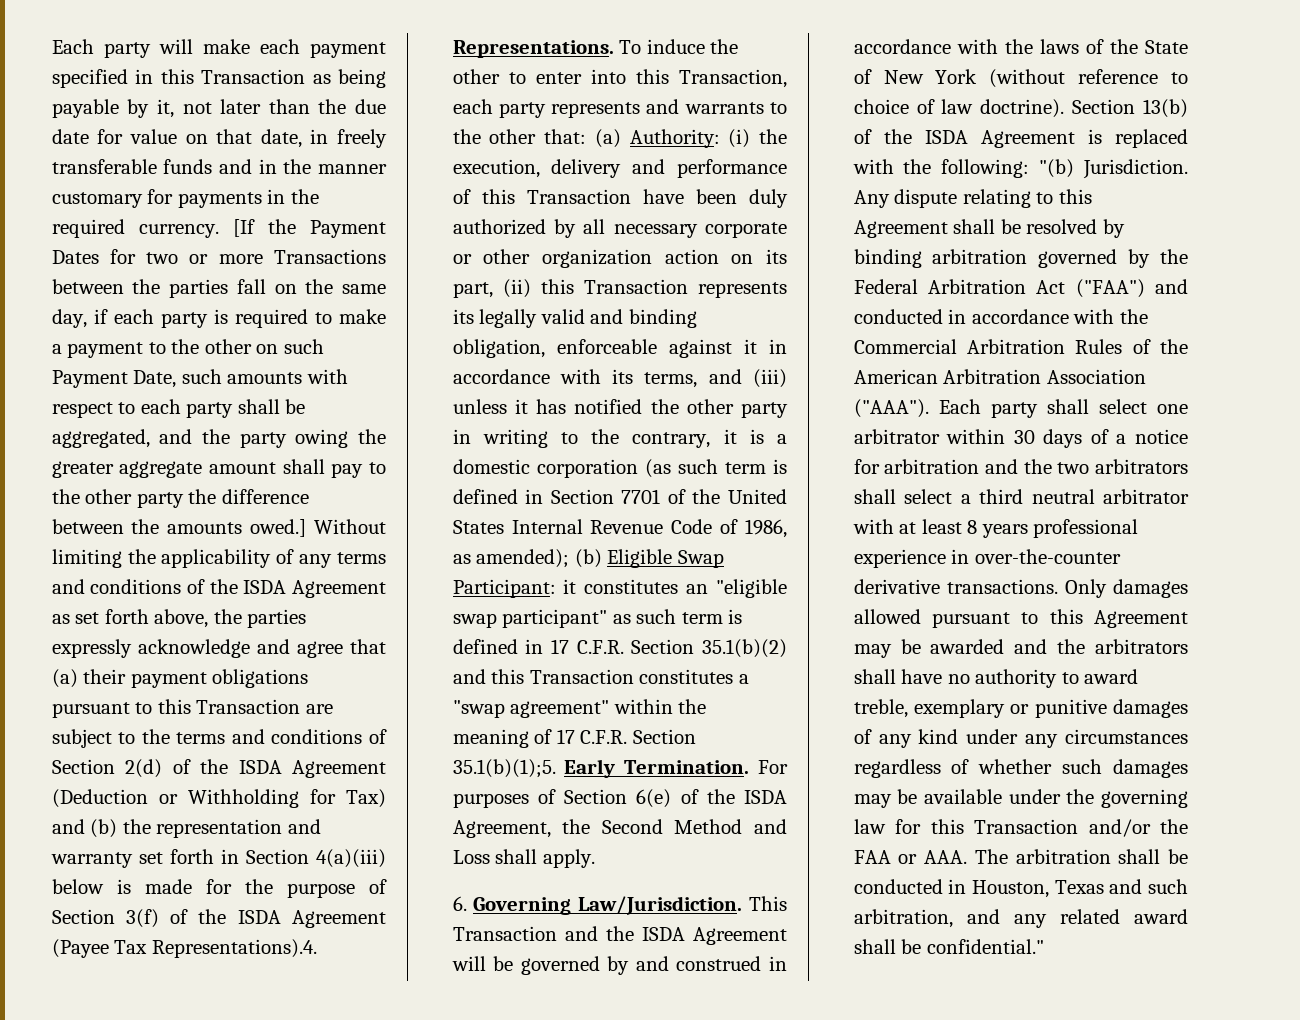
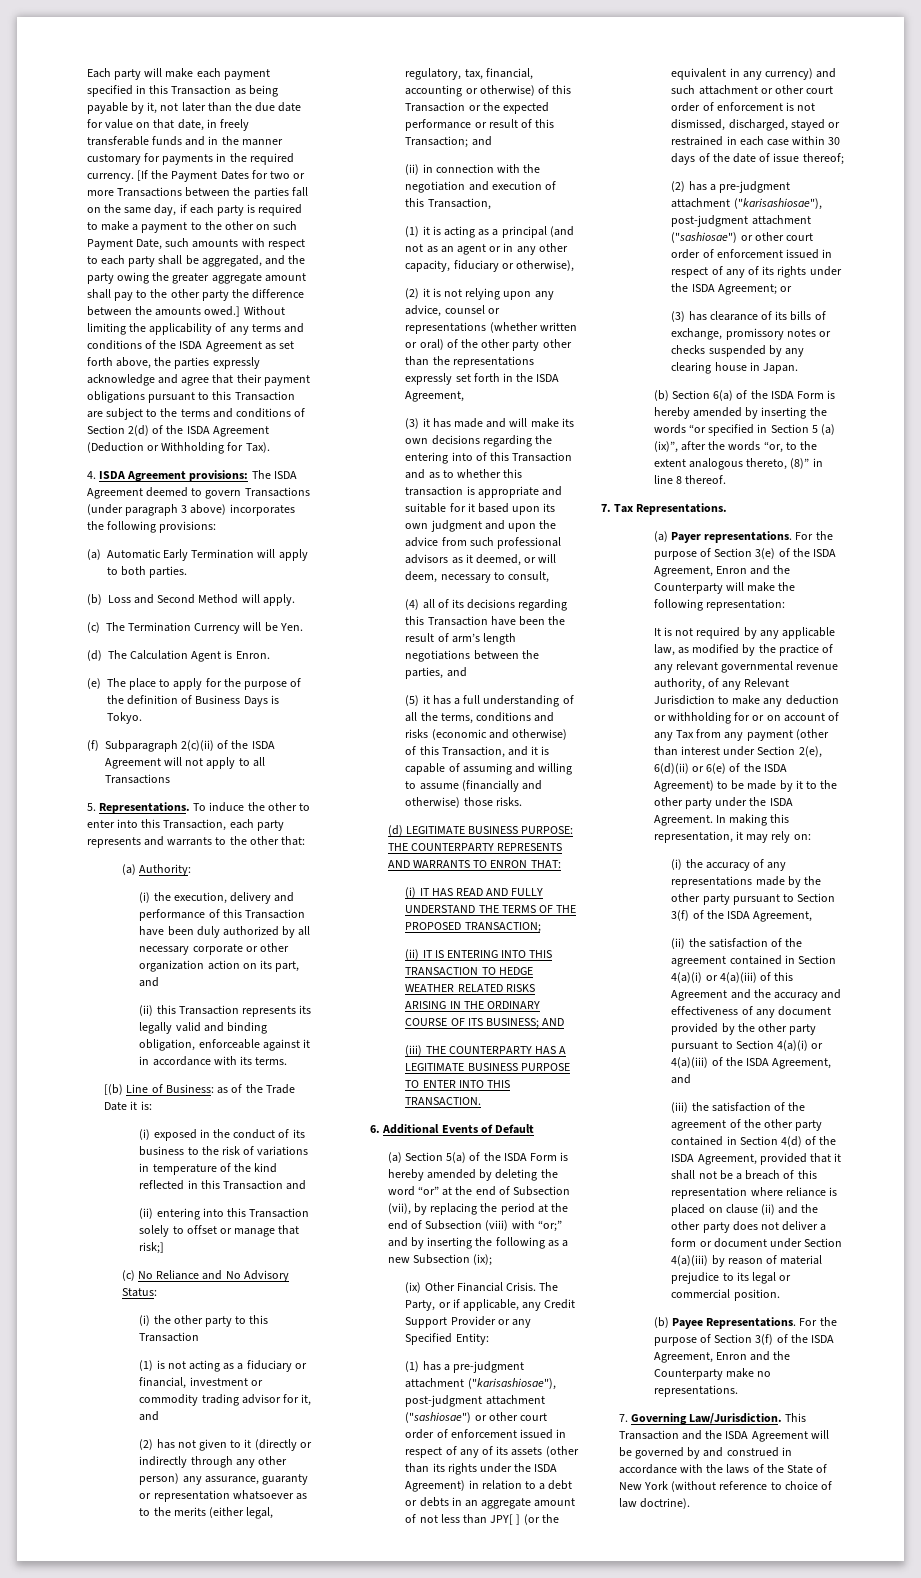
- Without limiting the applicability of any terms and conditions of the ISDA Agreement as set forth above, the parties expressly acknowledge and agree that (a) their payment obligations pursuant to this Transaction are subject to the terms and conditions of Section 2(d) of the ISDA Agreement (Deduction or Withholding for Tax) and (b) the representation and warranty set forth in Section 4(a)(iii) below is made for the purpose of Section 3(f) of the ISDA Agreement (Payee Tax Representations).4. Representations.
+ Without limiting the applicability of any terms and conditions of the ISDA Agreement as set forth above, the parties expressly acknowledge and agree that their payment obligations pursuant to this Transaction are subject to the terms and conditions of Section 2(d) of the ISDA Agreement (Deduction or Withholding for Tax).
+ 4. ISDA Agreement provisions: The ISDA Agreement deemed to govern Transactions (under paragraph 3 above) incorporates the following provisions:
+ (a) Automatic Early Termination will apply to both parties.
+ (b) Loss and Second Method will apply.
+ (c) The Termination Currency will be Yen.
+ (d) The Calculation Agent is Enron.
+ (e) The place to apply for the purpose of the definition of Business Days is Tokyo.
+ (f) Subparagraph 2(c)(ii) of the ISDA Agreement will not apply to all Transactions
+ 5. Representations.
- To induce the other to enter into this Transaction, each party represents and warrants to the other that: (a) Authority: (i) the execution, delivery and performance of this Transaction have been duly authorized by all necessary corporate or other organization action on its part, (ii) this Transaction represents its legally valid and binding obligation, enforceable against it in accordance with its terms, and (iii) unless it has notified the other party in writing to the contrary, it is a domestic corporation (as such term is defined in Section 7701 of the United States Internal Revenue Code of 1986, as amended); (b) Eligible Swap Participant: it constitutes an "eligible swap participant" as such term is defined in 17 C.F.R. Section 35.1(b)(2) and this Transaction constitutes a "swap agreement" within the meaning of 17 C.F.R. Section 35.1(b)(1);5. Early Termination. For purposes of Section 6(e) of the ISDA Agreement, the Second Method and Loss shall apply.
- 6. Governing Law/Jurisdiction.
+ To induce the other to enter into this Transaction, each party represents and warrants to the other that:
+ (a) Authority:
+ (i) the execution, delivery and performance of this Transaction have been duly authorized by all necessary corporate or other organization action on its part, and
+ (ii) this Transaction represents its legally valid and binding obligation, enforceable against it in accordance with its terms.
+ [(b) Line of Business: as of the Trade Date it is:
+ (i) exposed in the conduct of its business to the risk of variations in temperature of the kind reflected in this Transaction and
+ (ii) entering into this Transaction solely to offset or manage that risk;]
+ (c) No Reliance and No Advisory Status:
+ (i) the other party to this Transaction
+ (1) is not acting as a fiduciary or financial, investment or commodity trading advisor for it, and
+ (2) has not given to it (directly or indirectly through any other person) any assurance, guaranty or representation whatsoever as to the merits (either legal, regulatory, tax, financial, accounting or otherwise) of this Transaction or the expected performance or result of this Transaction; and
+ (ii) in connection with the negotiation and execution of this Transaction,
+ (1) it is acting as a principal (and not as an agent or in any other capacity, fiduciary or otherwise),
+ (2) it is not relying upon any advice, counsel or representations (whether written or oral) of the other party other than the representations expressly set forth in the ISDA Agreement,
+ (3) it has made and will make its own decisions regarding the entering into of this Transaction and as to whether this transaction is appropriate and suitable for it based upon its own judgment and upon the advice from such professional advisors as it deemed, or will deem, necessary to consult,
+ (4) all of its decisions regarding this Transaction have been the result of arm’s length negotiations between the parties, and
+ (5) it has a full understanding of all the terms, conditions and risks (economic and otherwise) of this Transaction, and it is capable of assuming and willing to assume (financially and otherwise) those risks.
+ (d) LEGITIMATE BUSINESS PURPOSE: THE COUNTERPARTY REPRESENTS AND WARRANTS TO ENRON THAT:
+ (i) IT HAS READ AND FULLY UNDERSTAND THE TERMS OF THE PROPOSED TRANSACTION;
+ (ii) IT IS ENTERING INTO THIS TRANSACTION TO HEDGE WEATHER RELATED RISKS ARISING IN THE ORDINARY COURSE OF ITS BUSINESS; AND
+ (iii) THE COUNTERPARTY HAS A LEGITIMATE BUSINESS PURPOSE TO ENTER INTO THIS TRANSACTION.
+ 6. Additional Events of Default
+ (a) Section 5(a) of the ISDA Form is hereby amended by deleting the word “or” at the end of Subsection (vii), by replacing the period at the end of Subsection (viii) with “or;” and by inserting the following as a new Subsection (ix);
+ (ix) Other Financial Crisis. The Party, or if applicable, any Credit Support Provider or any Specified Entity:
+ (1) has a pre-judgment attachment ("karisashiosae"), post-judgment attachment ("sashiosae") or other court order of enforcement issued in respect of any of its assets (other than its rights under the ISDA Agreement) in relation to a debt or debts in an aggregate amount of not less than JPY[ ] (or the equivalent in any currency) and such attachment or other court order of enforcement is not dismissed, discharged, stayed or restrained in each case within 30 days of the date of issue thereof;
+ (2) has a pre-judgment attachment ("karisashiosae"), post-judgment attachment ("sashiosae") or other court order of enforcement issued in respect of any of its rights under the ISDA Agreement; or
+ (3) has clearance of its bills of exchange, promissory notes or checks suspended by any clearing house in Japan.
+ (b) Section 6(a) of the ISDA Form is hereby amended by inserting the words “or specified in Section 5 (a) (ix)”, after the words “or, to the extent analogous thereto, (8)” in line 8 thereof.
+ 7. Tax Representations.
+ (a) Payer representations. For the purpose of Section 3(e) of the ISDA Agreement, Enron and the Counterparty will make the following representation:
+ It is not required by any applicable law, as modified by the practice of any relevant governmental revenue authority, of any Relevant Jurisdiction to make any deduction or withholding for or on account of any Tax from any payment (other than interest under Section 2(e), 6(d)(ii) or 6(e) of the ISDA Agreement) to be made by it to the other party under the ISDA Agreement. In making this representation, it may rely on:
+ (i) the accuracy of any representations made by the other party pursuant to Section 3(f) of the ISDA Agreement,
+ (ii) the satisfaction of the agreement contained in Section 4(a)(i) or 4(a)(iii) of this Agreement and the accuracy and effectiveness of any document provided by the other party pursuant to Section 4(a)(i) or 4(a)(iii) of the ISDA Agreement, and
+ (iii) the satisfaction of the agreement of the other party contained in Section 4(d) of the ISDA Agreement, provided that it shall not be a breach of this representation where reliance is placed on clause (ii) and the other party does not deliver a form or document under Section 4(a)(iii) by reason of material prejudice to its legal or commercial position.
+ (b) Payee Representations. For the purpose of Section 3(f) of the ISDA Agreement, Enron and the Counterparty make no representations.
+ 7. Governing Law/Jurisdiction.
- Section 13(b) of the ISDA Agreement is replaced with the following: "(b) Jurisdiction. Any dispute relating to this Agreement shall be resolved by binding arbitration governed by the Federal Arbitration Act ("FAA") and conducted in accordance with the Commercial Arbitration Rules of the American Arbitration Association ("AAA"). Each party shall select one arbitrator within 30 days of a notice for arbitration and the two arbitrators shall select a third neutral arbitrator with at least 8 years professional experience in over-the-counter derivative transactions. Only damages allowed pursuant to this Agreement may be awarded and the arbitrators shall have no authority to award treble, exemplary or punitive damages of any kind under any circumstances regardless of whether such damages may be available under the governing law for this Transaction and/or the FAA or AAA. The arbitration shall be conducted in Houston, Texas and such arbitration, and any related award shall be confidential."

